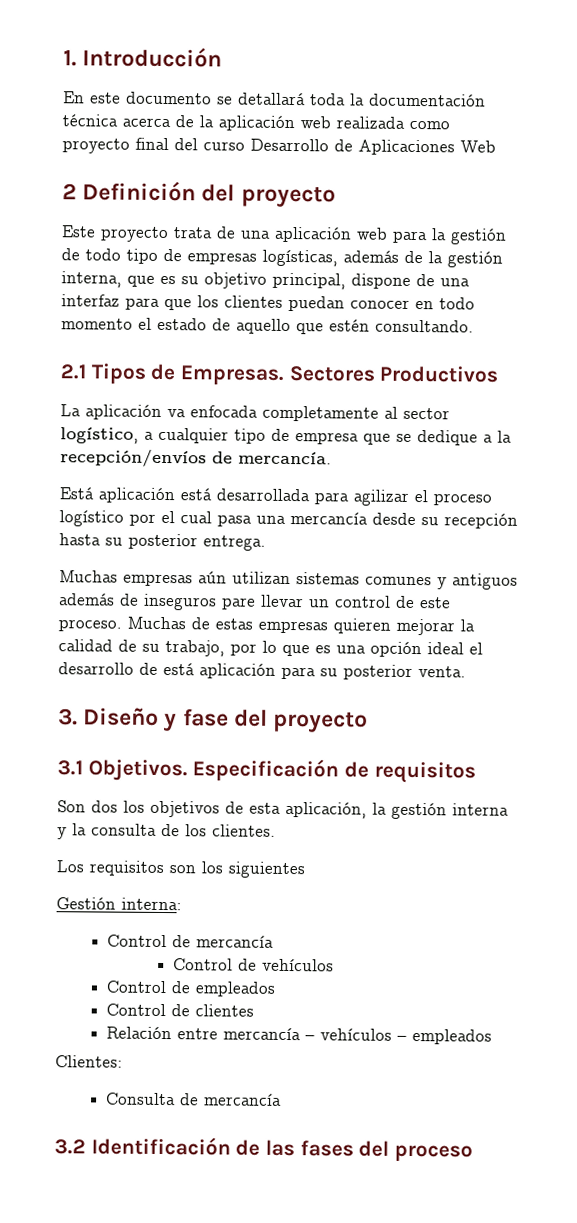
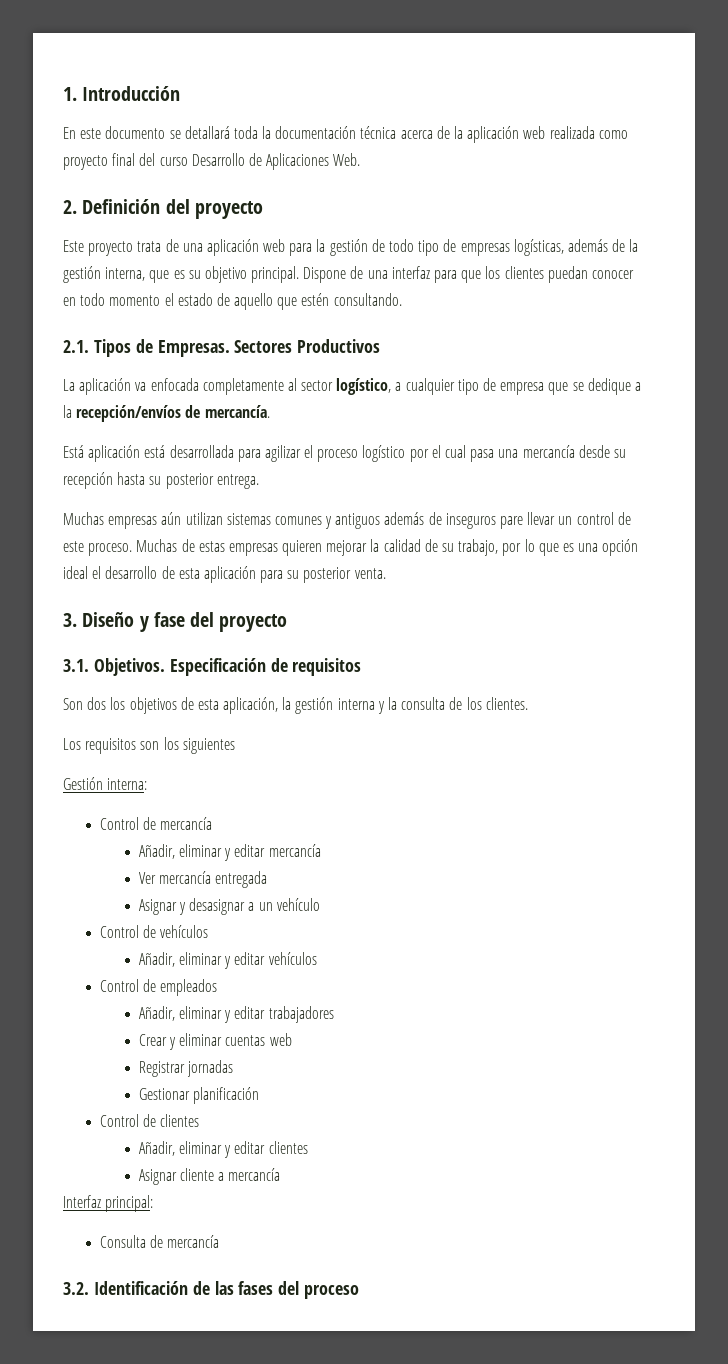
- En este documento se detallará toda la documentación técnica acerca de la aplicación web realizada como proyecto final del curso Desarrollo de Aplicaciones Web
- 2 Definición del proyecto
+ En este documento se detallará toda la documentación técnica acerca de la aplicación web realizada como proyecto final del curso Desarrollo de Aplicaciones Web.
+ 2. Definición del proyecto
- Este proyecto trata de una aplicación web para la gestión de todo tipo de empresas logísticas, además de la gestión interna, que es su objetivo principal, dispone de una interfaz para que los clientes puedan conocer en todo momento el estado de aquello que estén consultando.
+ Este proyecto trata de una aplicación web para la gestión de todo tipo de empresas logísticas, además de la gestión interna, que es su objetivo principal. Dispone de una interfaz para que los clientes puedan conocer en todo momento el estado de aquello que estén consultando.
- 2.1 Tipos de Empresas.
+ 2.1. Tipos de Empresas.
- Muchas de estas empresas quieren mejorar la calidad de su trabajo, por lo que es una opción ideal el desarrollo de está aplicación para su posterior venta.
+ Muchas de estas empresas quieren mejorar la calidad de su trabajo, por lo que es una opción ideal el desarrollo de esta aplicación para su posterior venta.
- 3.1 Objetivos.
+ 3.1. Objetivos.
+ Añadir, eliminar y editar mercancía
+ Ver mercancía entregada
+ Asignar y desasignar a un vehículo
  Control de vehículos
+ Añadir, eliminar y editar vehículos
  Control de empleados
+ Añadir, eliminar y editar trabajadores
+ Crear y eliminar cuentas web
+ Registrar jornadas
+ Gestionar planificación
  Control de clientes
- Relación entre mercancía – vehículos – empleados
- Clientes:
+ Añadir, eliminar y editar clientes
+ Asignar cliente a mercancía
+ Interfaz principal:
- 3.2 Identificación de las fases del proceso
+ 3.2. Identificación de las fases del proceso

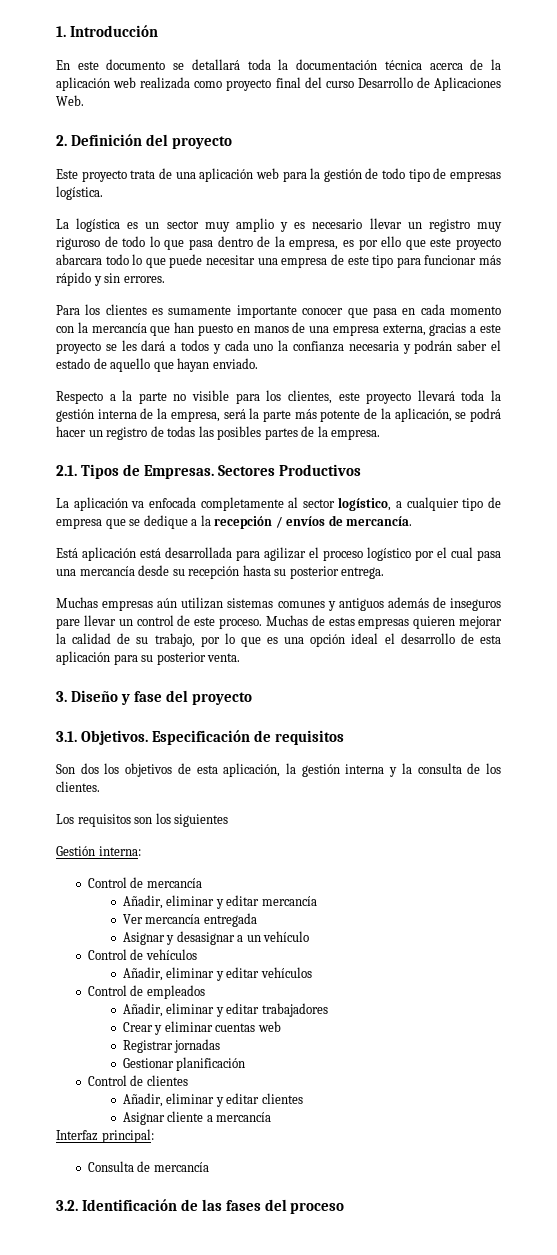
- Este proyecto trata de una aplicación web para la gestión de todo tipo de empresas logísticas, además de la gestión interna, que es su objetivo principal. Dispone de una interfaz para que los clientes puedan conocer en todo momento el estado de aquello que estén consultando.
+ Este proyecto trata de una aplicación web para la gestión de todo tipo de empresas logística.
+ La logística es un sector muy amplio y es necesario llevar un registro muy riguroso de todo lo que pasa dentro de la empresa, es por ello que este proyecto abarcara todo lo que puede necesitar una empresa de este tipo para funcionar más rápido y sin errores.
+ Para los clientes es sumamente importante conocer que pasa en cada momento con la mercancía que han puesto en manos de una empresa externa, gracias a este proyecto se les dará a todos y cada uno la confianza necesaria y podrán saber el estado de aquello que hayan enviado.
+ Respecto a la parte no visible para los clientes, este proyecto llevará toda la gestión interna de la empresa, será la parte más potente de la aplicación, se podrá hacer un registro de todas las posibles partes de la empresa.
- La aplicación va enfocada completamente al sector logístico, a cualquier tipo de empresa que se dedique a la recepción/envíos de mercancía.
+ La aplicación va enfocada completamente al sector logístico, a cualquier tipo de empresa que se dedique a la recepción / envíos de mercancía.

